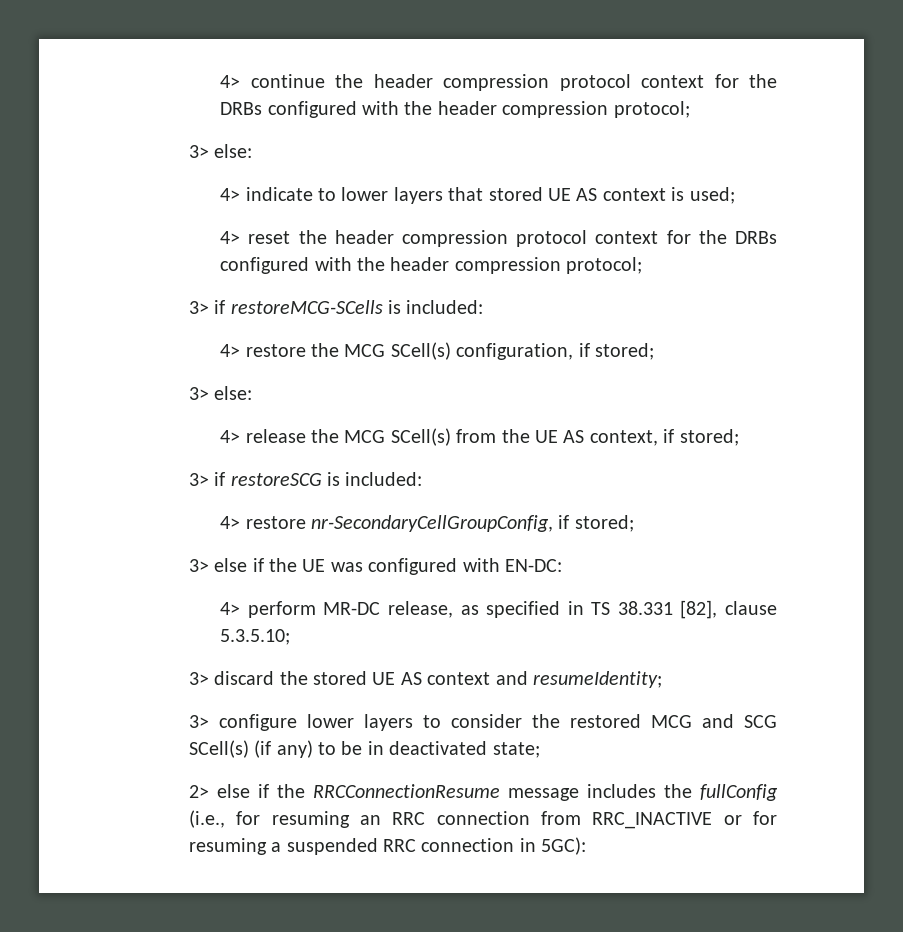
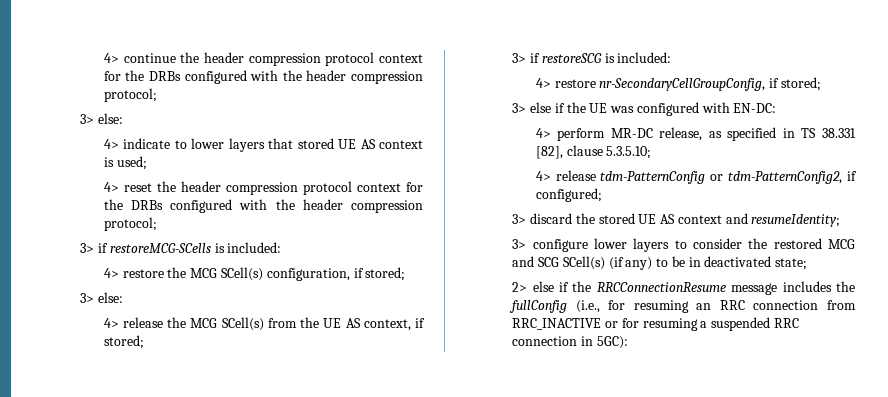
+ 4> release tdm-PatternConfig or tdm-PatternConfig2, if configured;

